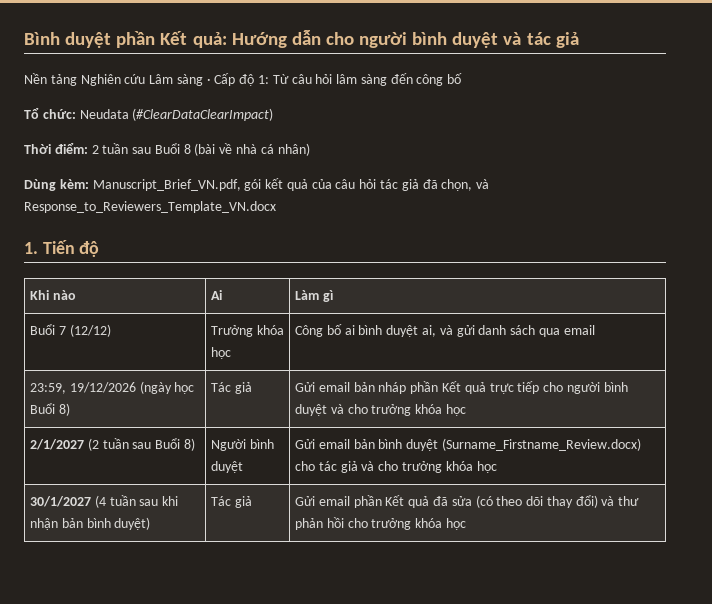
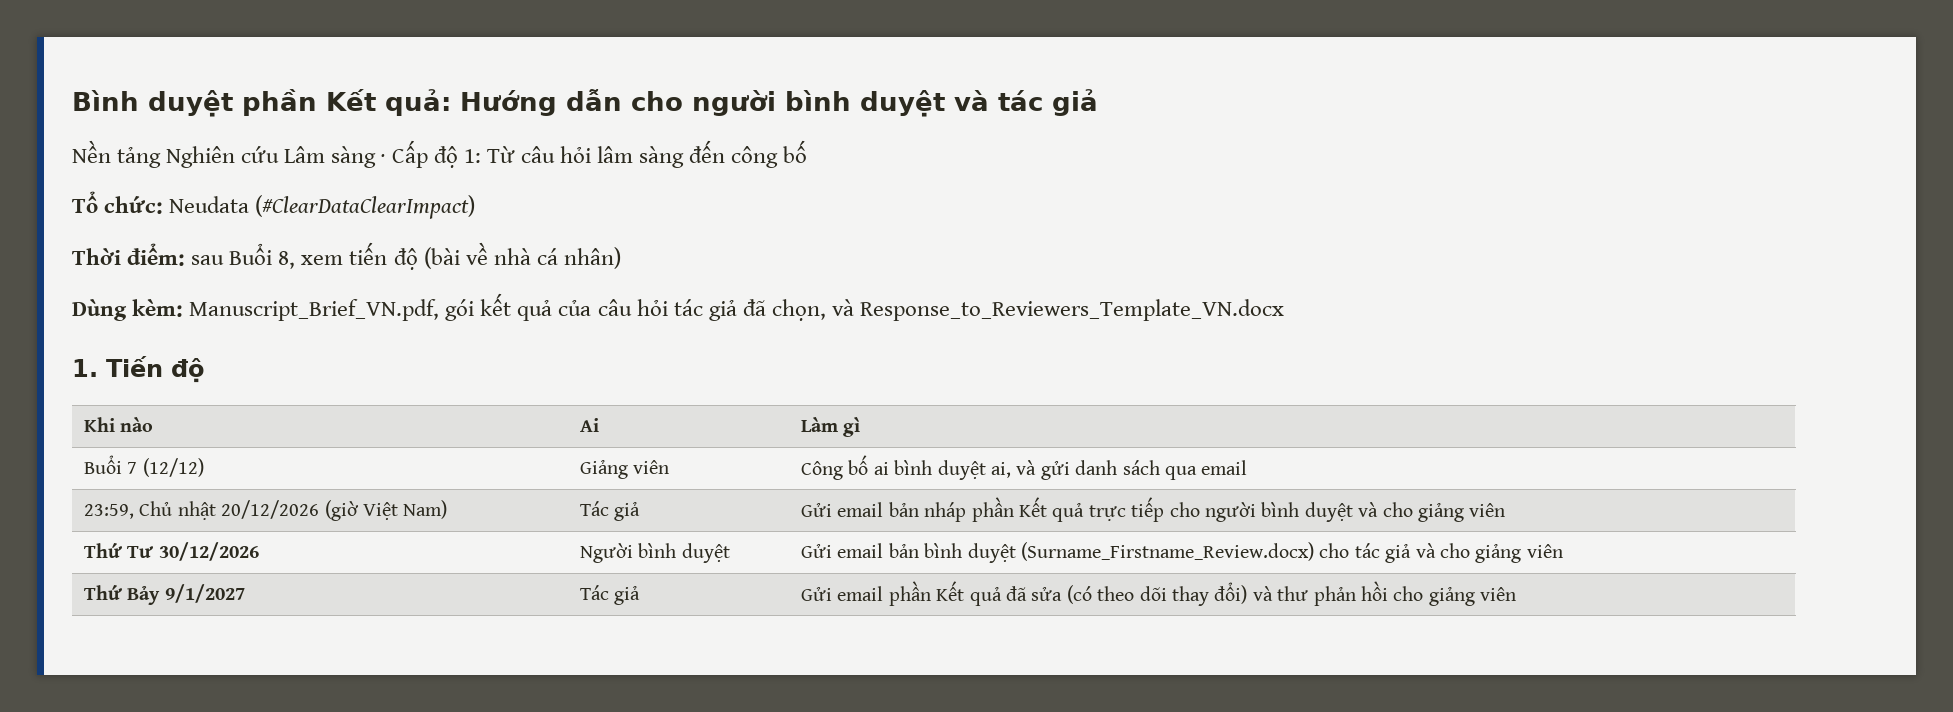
- Thời điểm: 2 tuần sau Buổi 8 (bài về nhà cá nhân)
+ Thời điểm: sau Buổi 8, xem tiến độ (bài về nhà cá nhân)
- Buổi 7 (12/12) | Trưởng khóa học | Công bố ai bình duyệt ai, và gửi danh sách qua email
+ Buổi 7 (12/12) | Giảng viên | Công bố ai bình duyệt ai, và gửi danh sách qua email
- 23:59, 19/12/2026 (ngày học Buổi 8) | Tác giả | Gửi email bản nháp phần Kết quả trực tiếp cho người bình duyệt và cho trưởng khóa học
- 2/1/2027 (2 tuần sau Buổi 8) | Người bình duyệt | Gửi email bản bình duyệt (Surname_Firstname_Review.docx) cho tác giả và cho trưởng khóa học
- 30/1/2027 (4 tuần sau khi nhận bản bình duyệt) | Tác giả | Gửi email phần Kết quả đã sửa (có theo dõi thay đổi) và thư phản hồi cho trưởng khóa học
+ 23:59, Chủ nhật 20/12/2026 (giờ Việt Nam) | Tác giả | Gửi email bản nháp phần Kết quả trực tiếp cho người bình duyệt và cho giảng viên
+ Thứ Tư 30/12/2026 | Người bình duyệt | Gửi email bản bình duyệt (Surname_Firstname_Review.docx) cho tác giả và cho giảng viên
+ Thứ Bảy 9/1/2027 | Tác giả | Gửi email phần Kết quả đã sửa (có theo dõi thay đổi) và thư phản hồi cho giảng viên

